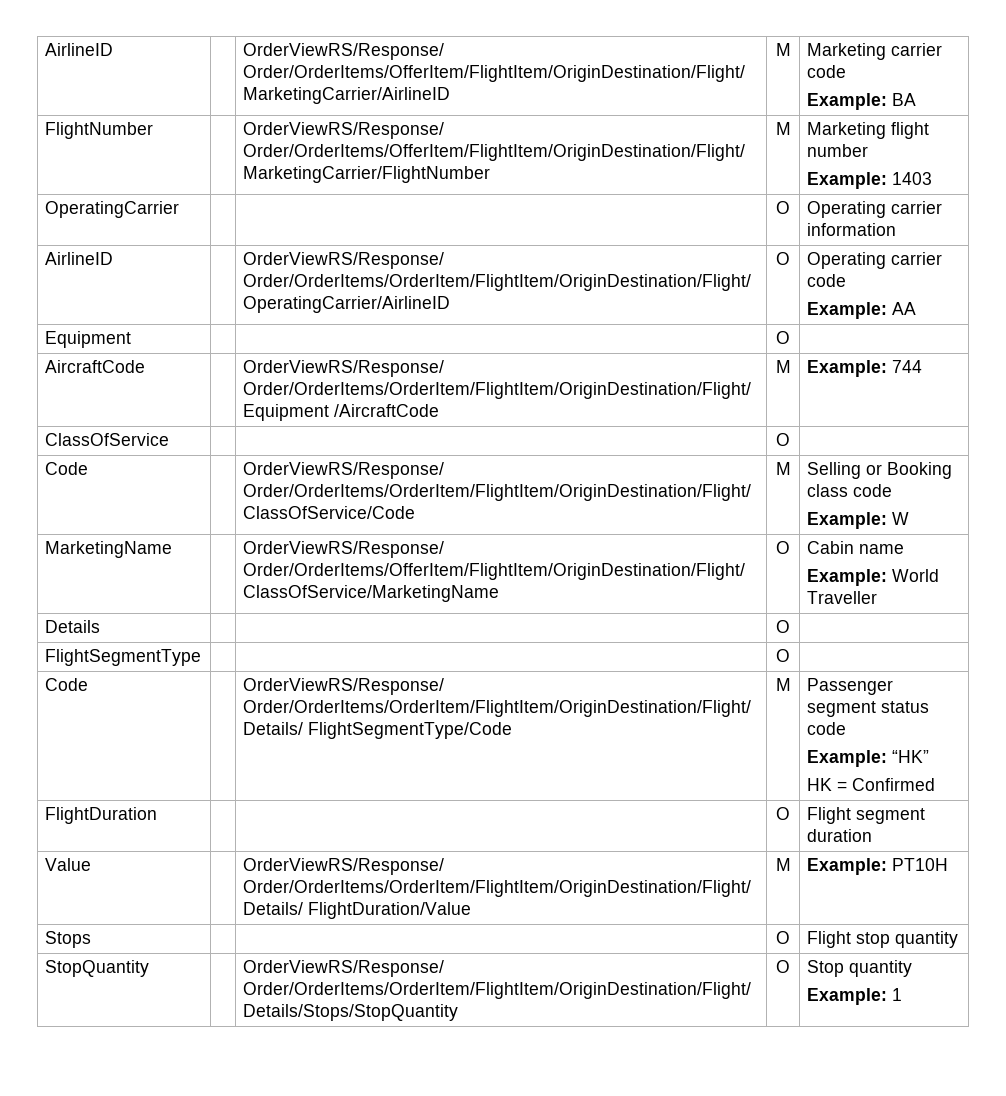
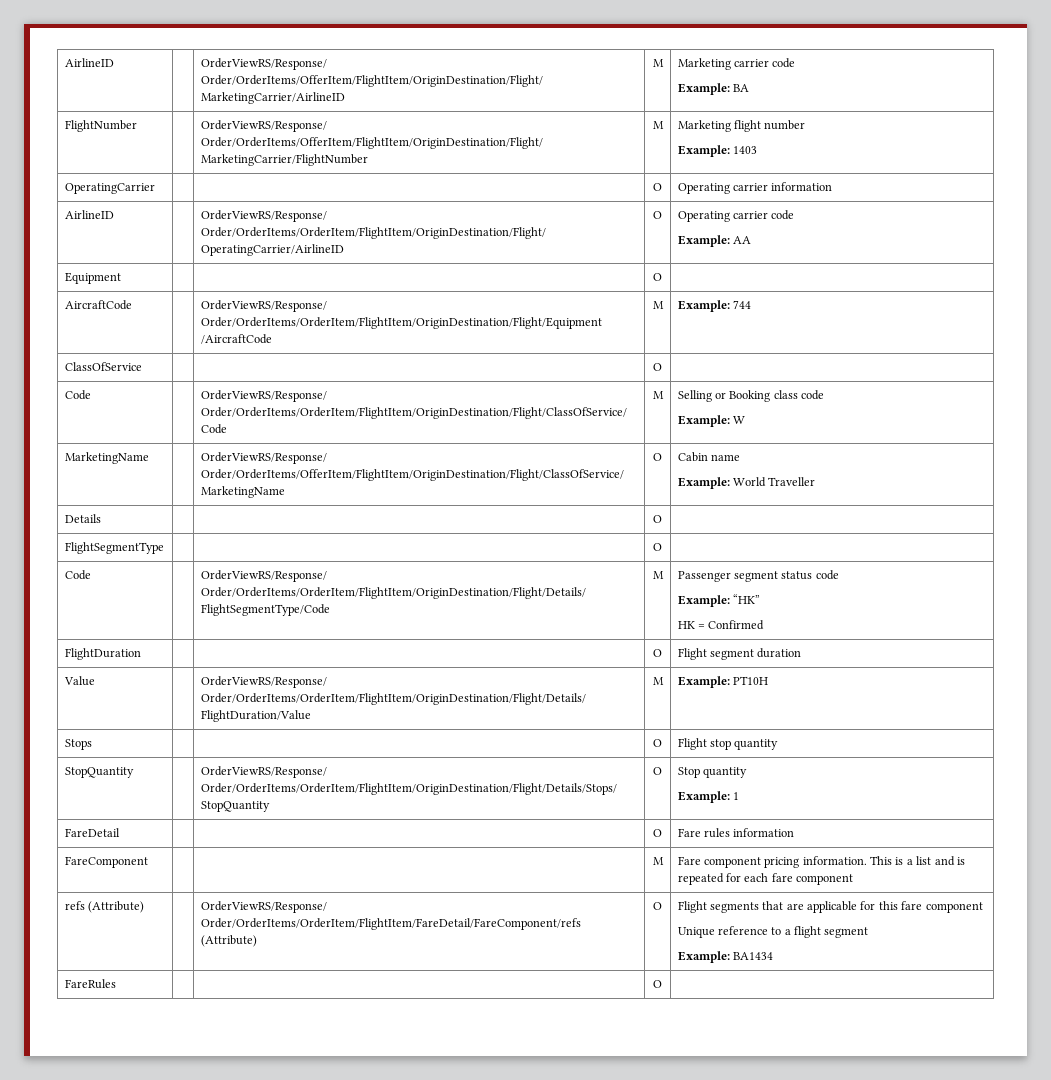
+ FareDetail | | | O | Fare rules information
+ FareComponent | | | M | Fare component pricing information. This is a list and is repeated for each fare component
+ refs (Attribute) | | OrderViewRS/Response/ Order/OrderItems/OrderItem/FlightItem/FareDetail/FareComponent/refs (Attribute) | O | Flight segments that are applicable for this fare component
+ Unique reference to a flight segment
+ Example: BA1434
+ FareRules | | | O |

